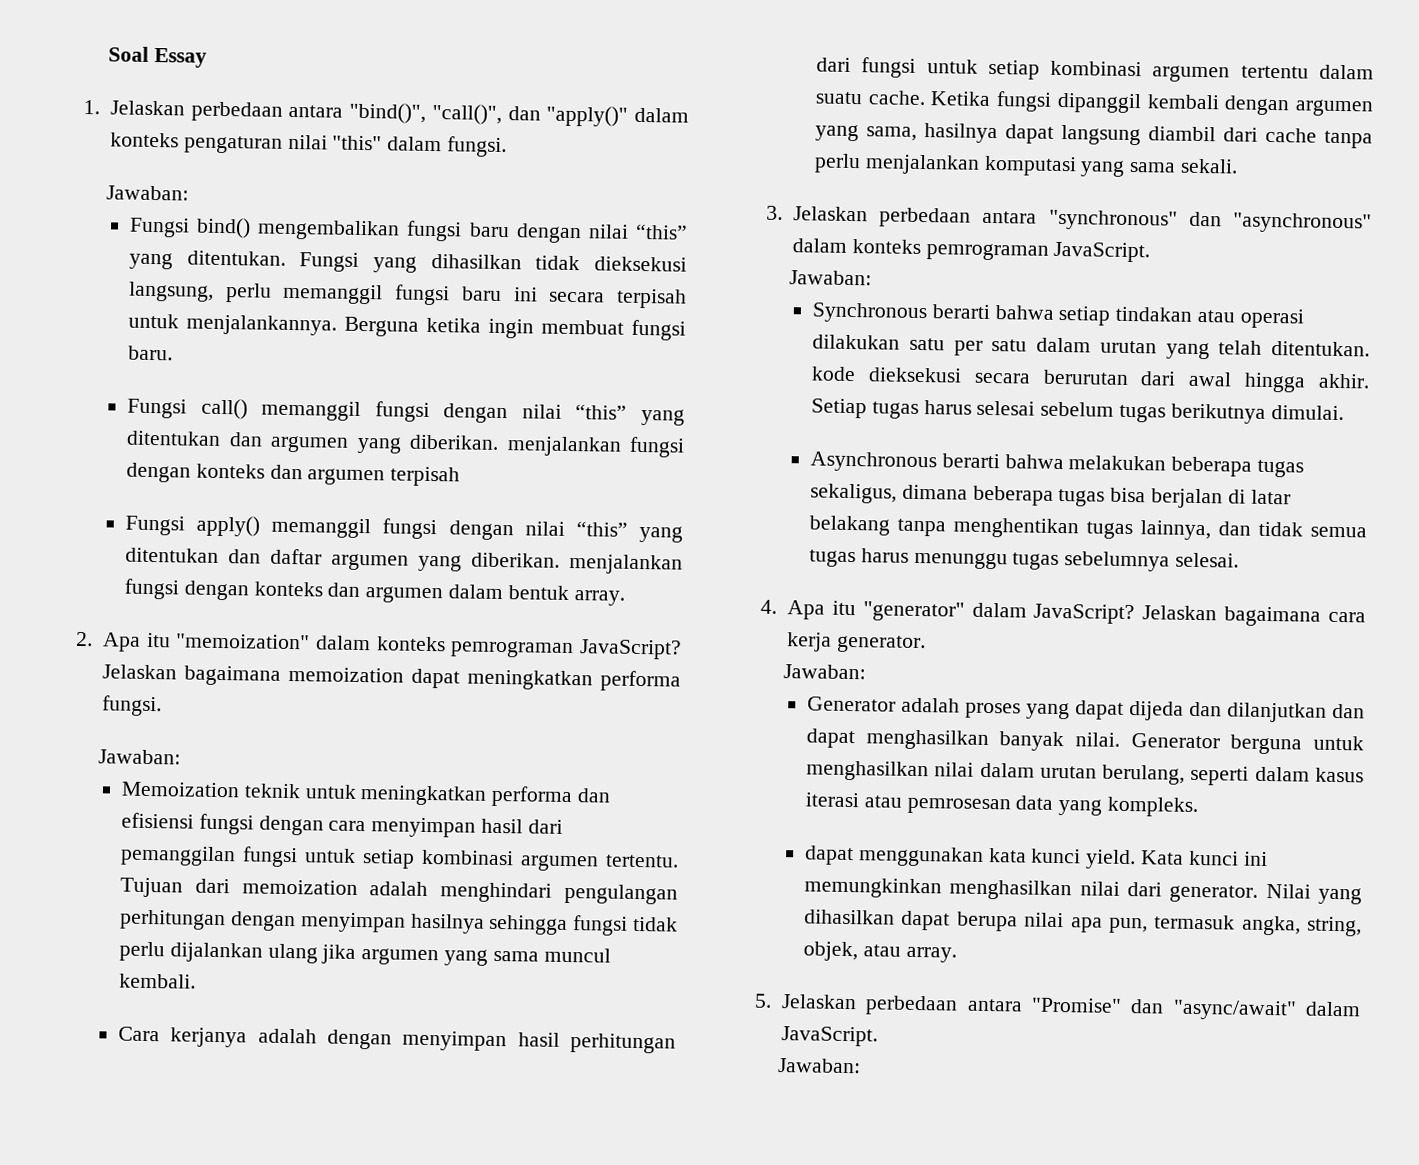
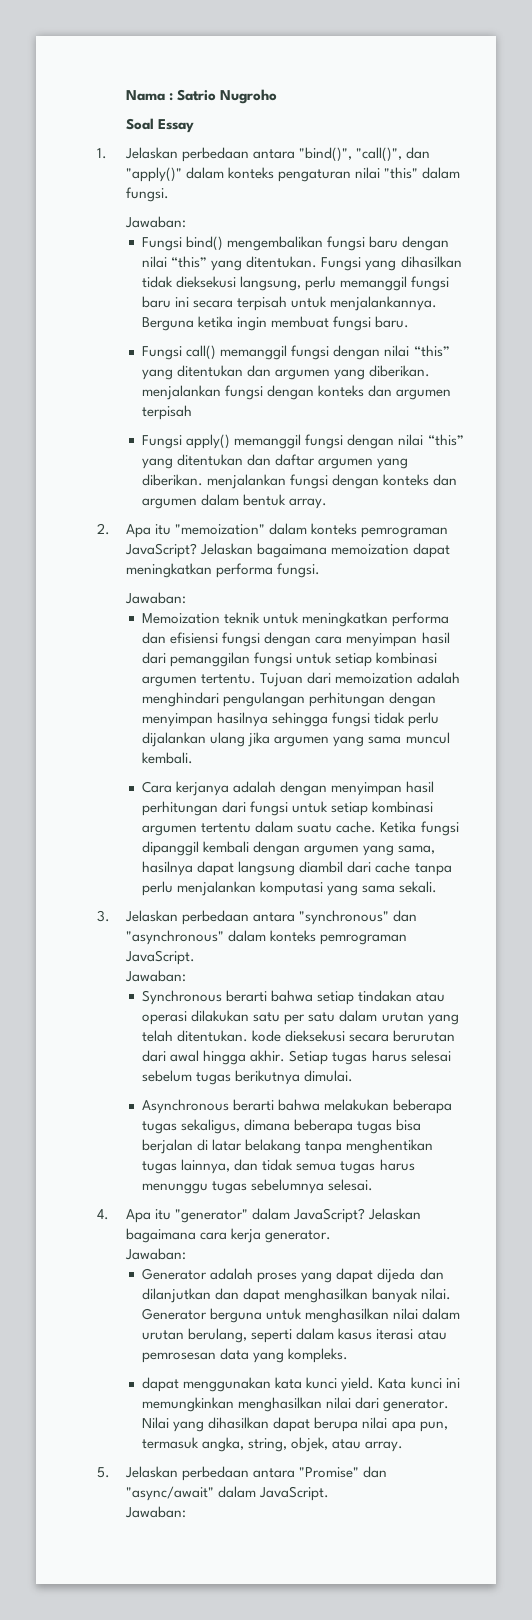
+ Nama : Satrio Nugroho

